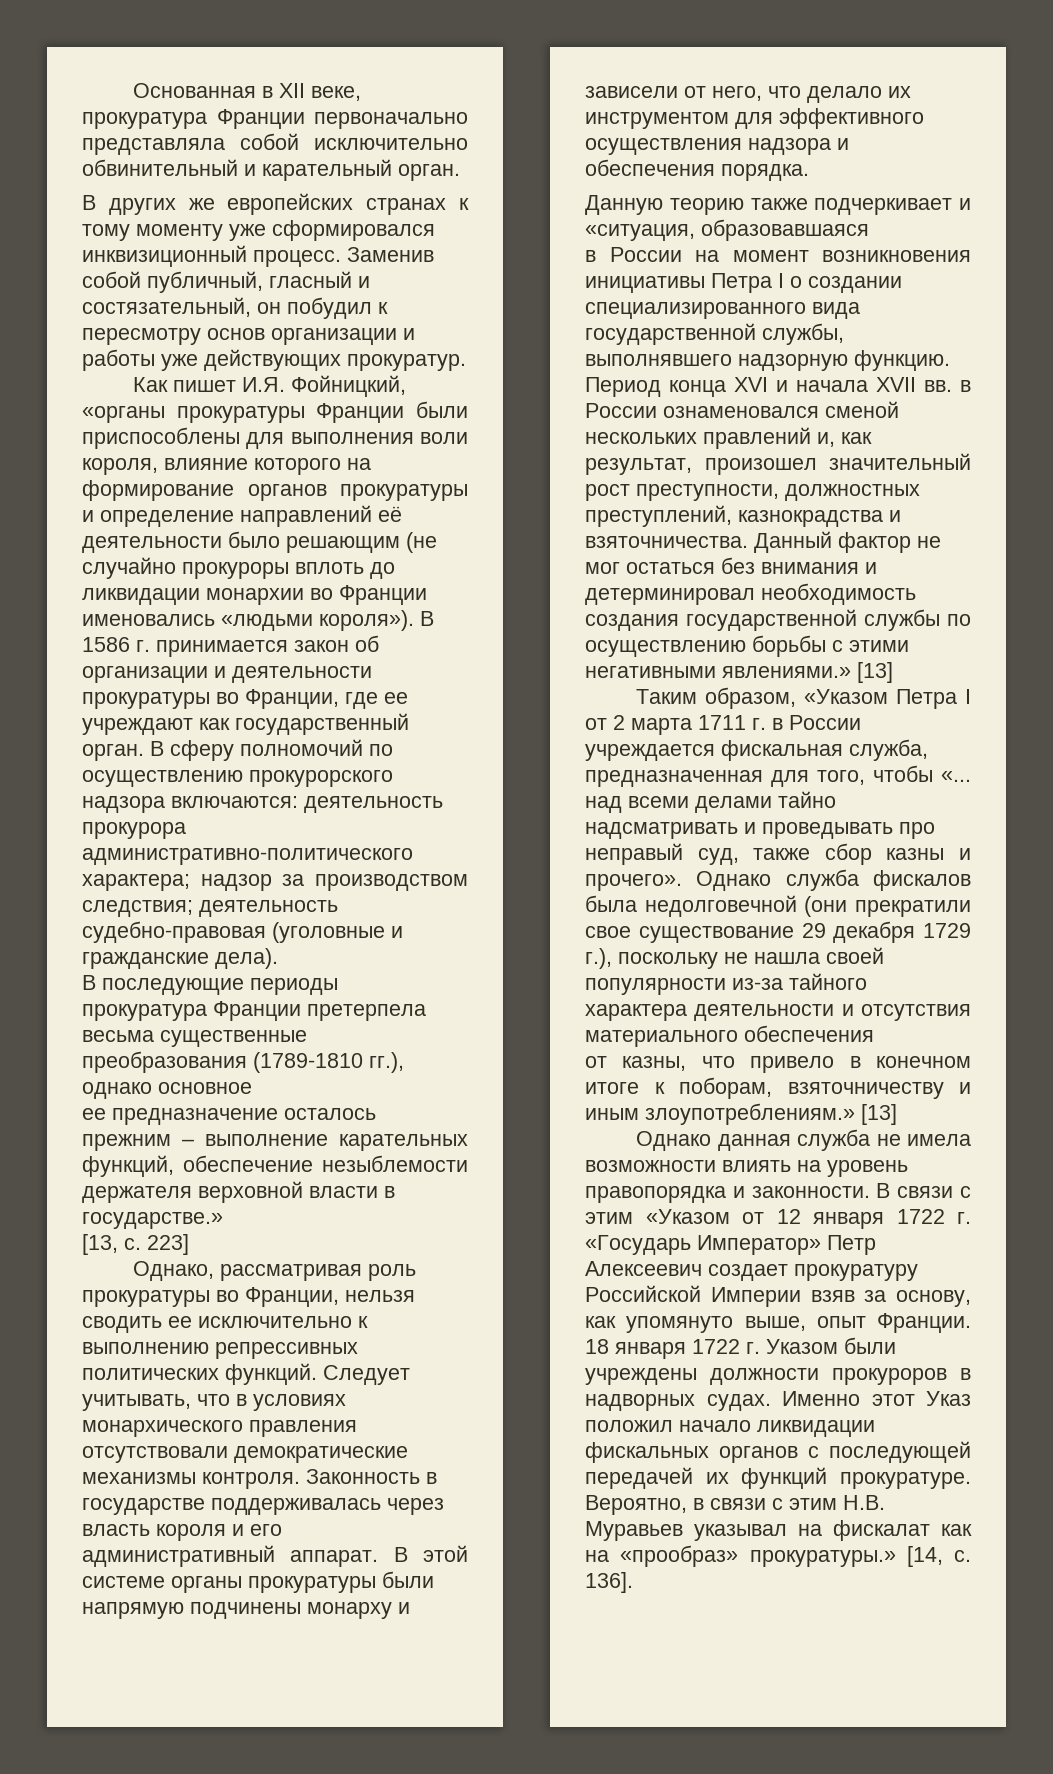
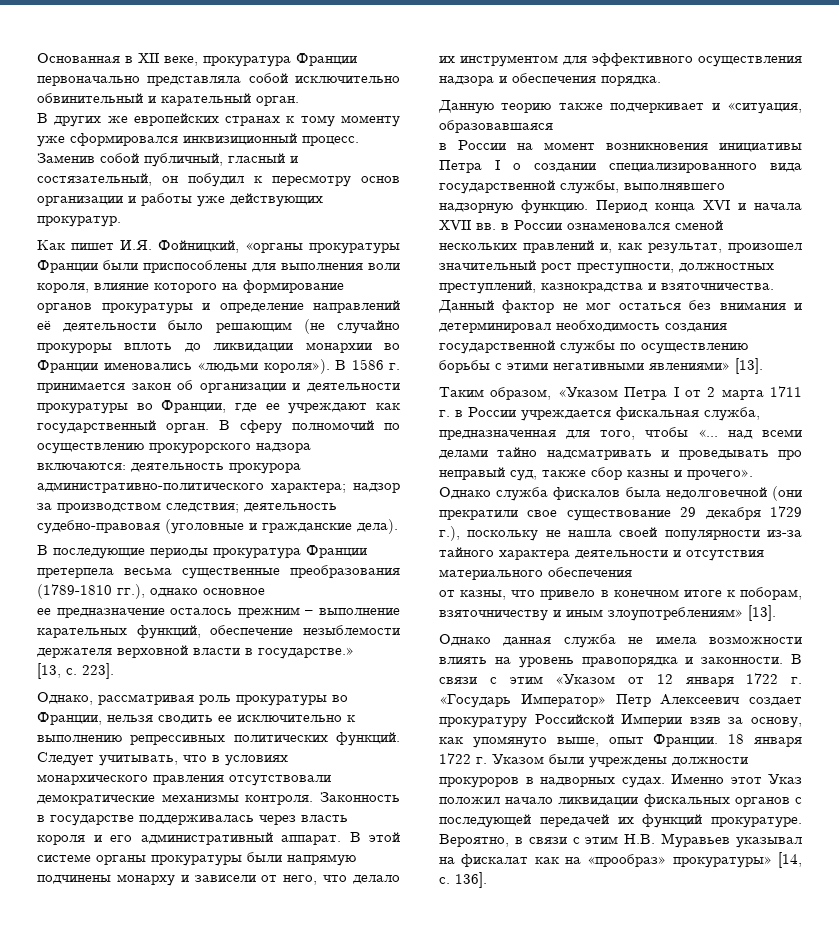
- 223]
+ 223].
- Данный фактор не мог остаться без внимания и детерминировал необходимость создания государственной службы по осуществлению борьбы с этими негативными явлениями.» [13]
+ Данный фактор не мог остаться без внимания и детерминировал необходимость создания государственной службы по осуществлению борьбы с этими негативными явлениями» [13].
- от казны, что привело в конечном итоге к поборам, взяточничеству и иным злоупотреблениям.» [13]
+ от казны, что привело в конечном итоге к поборам, взяточничеству и иным злоупотреблениям» [13].
- Вероятно, в связи с этим Н.В. Муравьев указывал на фискалат как на «прообраз» прокуратуры.» [14, с.
+ Вероятно, в связи с этим Н.В. Муравьев указывал на фискалат как на «прообраз» прокуратуры» [14, с.

